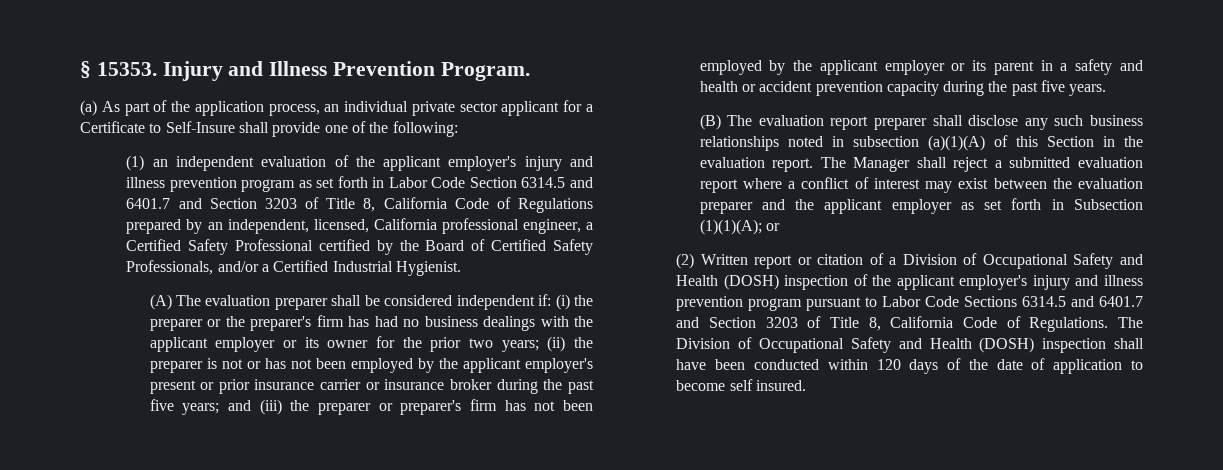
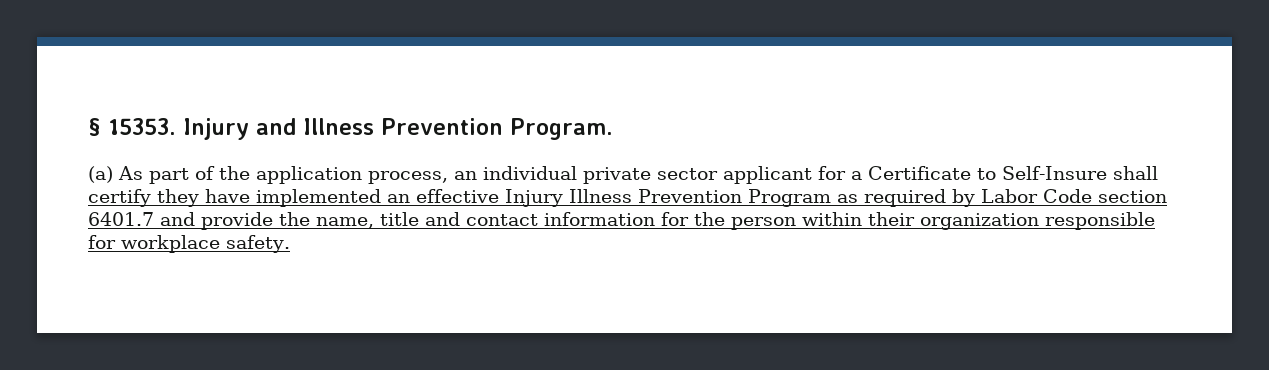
- (a) As part of the application process, an individual private sector applicant for a Certificate to Self-Insure shall provide one of the following:
- (1) an independent evaluation of the applicant employer's injury and illness prevention program as set forth in Labor Code Section 6314.5 and 6401.7 and Section 3203 of Title 8, California Code of Regulations prepared by an independent, licensed, California professional engineer, a Certified Safety Professional certified by the Board of Certified Safety Professionals, and/or a Certified Industrial Hygienist.
- (A) The evaluation preparer shall be considered independent if: (i) the preparer or the preparer's firm has had no business dealings with the applicant employer or its owner for the prior two years; (ii) the preparer is not or has not been employed by the applicant employer's present or prior insurance carrier or insurance broker during the past five years; and (iii) the preparer or preparer's firm has not been employed by the applicant employer or its parent in a safety and health or accident prevention capacity during the past five years.
- (B) The evaluation report preparer shall disclose any such business relationships noted in subsection (a)(1)(A) of this Section in the evaluation report. The Manager shall reject a submitted evaluation report where a conflict of interest may exist between the evaluation preparer and the applicant employer as set forth in Subsection (1)(1)(A); or
- (2) Written report or citation of a Division of Occupational Safety and Health (DOSH) inspection of the applicant employer's injury and illness prevention program pursuant to Labor Code Sections 6314.5 and 6401.7 and Section 3203 of Title 8, California Code of Regulations. The Division of Occupational Safety and Health (DOSH) inspection shall have been conducted within 120 days of the date of application to become self insured.
+ (a) As part of the application process, an individual private sector applicant for a Certificate to Self-Insure shall certify they have implemented an effective Injury Illness Prevention Program as required by Labor Code section 6401.7 and provide the name, title and contact information for the person within their organization responsible for workplace safety.

